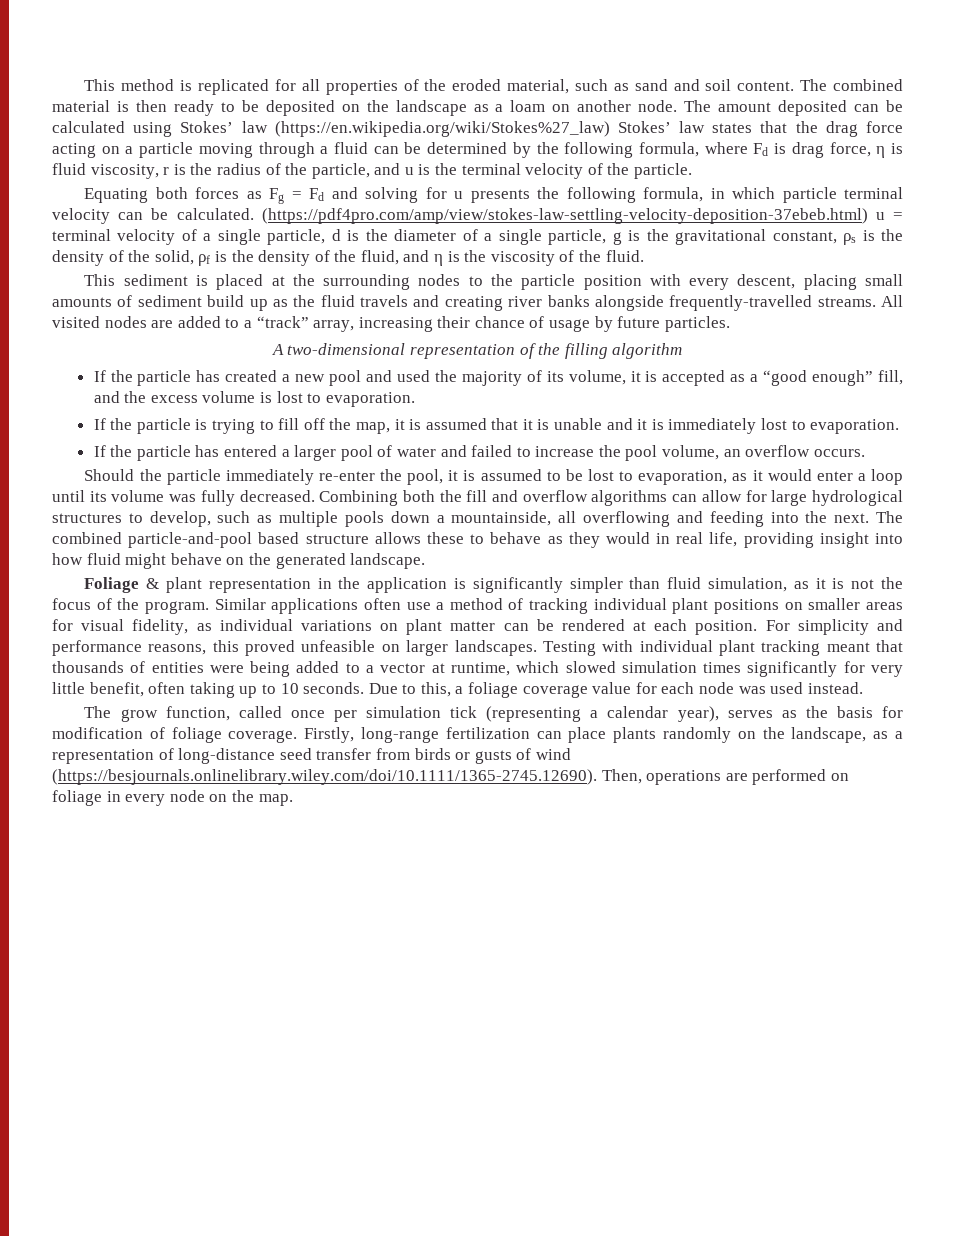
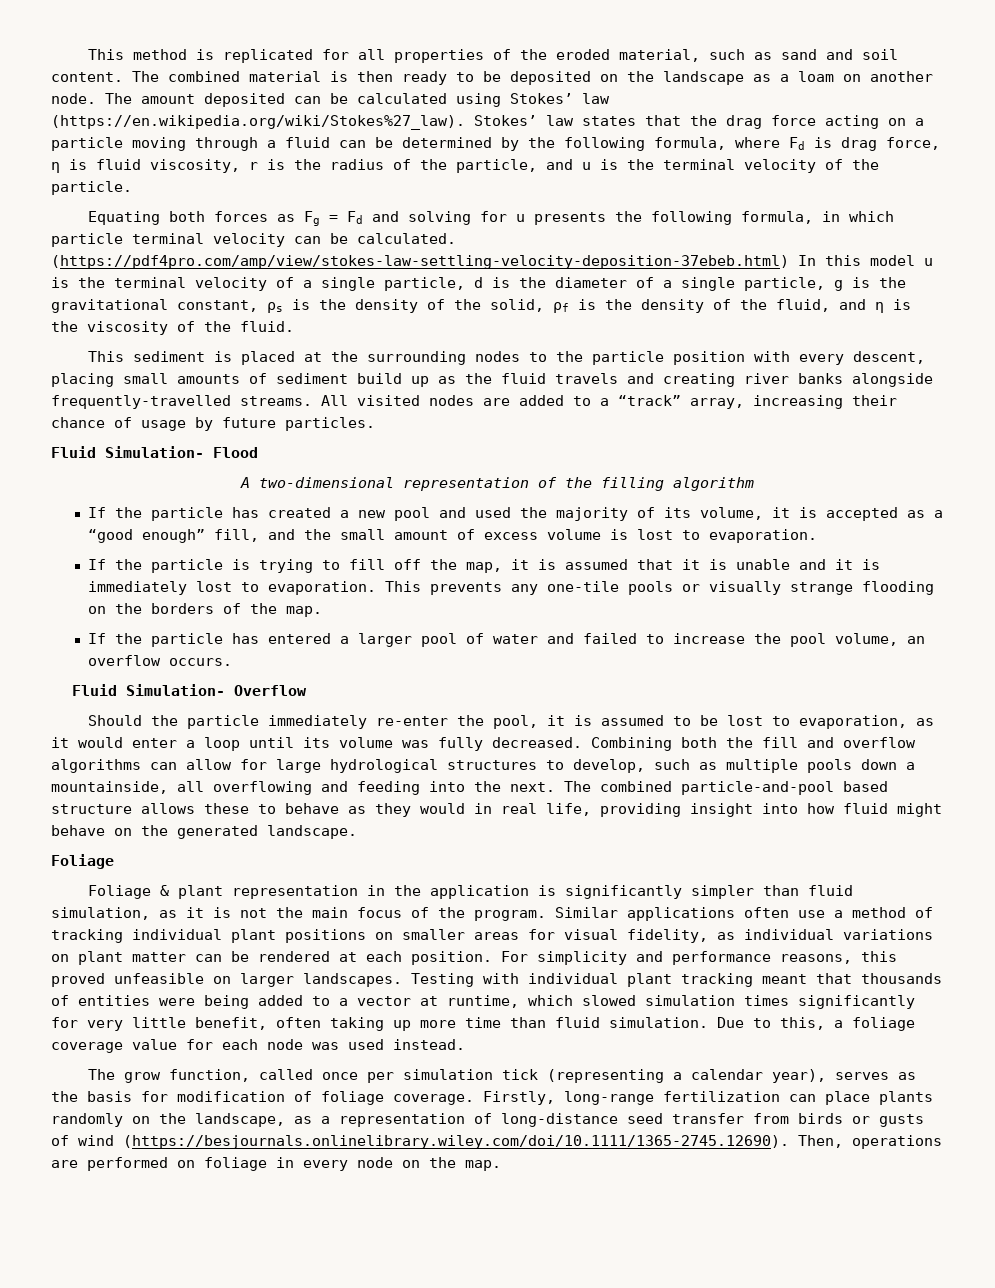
- The amount deposited can be calculated using Stokes’ law (https://en.wikipedia.org/wiki/Stokes%27_law) Stokes’ law states that the drag force acting on a particle moving through a fluid can be determined by the following formula, where Fd is drag force, η is fluid viscosity, r is the radius of the particle, and u is the terminal velocity of the particle.
+ The amount deposited can be calculated using Stokes’ law (https://en.wikipedia.org/wiki/Stokes%27_law). Stokes’ law states that the drag force acting on a particle moving through a fluid can be determined by the following formula, where Fd is drag force, η is fluid viscosity, r is the radius of the particle, and u is the terminal velocity of the particle.
- (https://pdf4pro.com/amp/view/stokes-law-settling-velocity-deposition-37ebeb.html) u = terminal velocity of a single particle, d is the diameter of a single particle, g is the gravitational constant, ρs is the density of the solid, ρf is the density of the fluid, and η is the viscosity of the fluid.
+ (https://pdf4pro.com/amp/view/stokes-law-settling-velocity-deposition-37ebeb.html) In this model u is the terminal velocity of a single particle, d is the diameter of a single particle, g is the gravitational constant, ρs is the density of the solid, ρf is the density of the fluid, and η is the viscosity of the fluid.
+ Fluid Simulation- Flood
- If the particle has created a new pool and used the majority of its volume, it is accepted as a “good enough” fill, and the excess volume is lost to evaporation.
+ If the particle has created a new pool and used the majority of its volume, it is accepted as a “good enough” fill, and the small amount of excess volume is lost to evaporation.
+ This prevents any one-tile pools or visually strange flooding on the borders of the map.
+ Fluid Simulation- Overflow
  The combined particle-and-pool based structure allows these to behave as they would in real life, providing insight into how fluid might behave on the generated landscape.
- Foliage & plant representation in the application is significantly simpler than fluid simulation, as it is not the focus of the program.
+ Foliage
+ Foliage & plant representation in the application is significantly simpler than fluid simulation, as it is not the main focus of the program.
- Testing with individual plant tracking meant that thousands of entities were being added to a vector at runtime, which slowed simulation times significantly for very little benefit, often taking up to 10 seconds.
+ Testing with individual plant tracking meant that thousands of entities were being added to a vector at runtime, which slowed simulation times significantly for very little benefit, often taking up more time than fluid simulation.

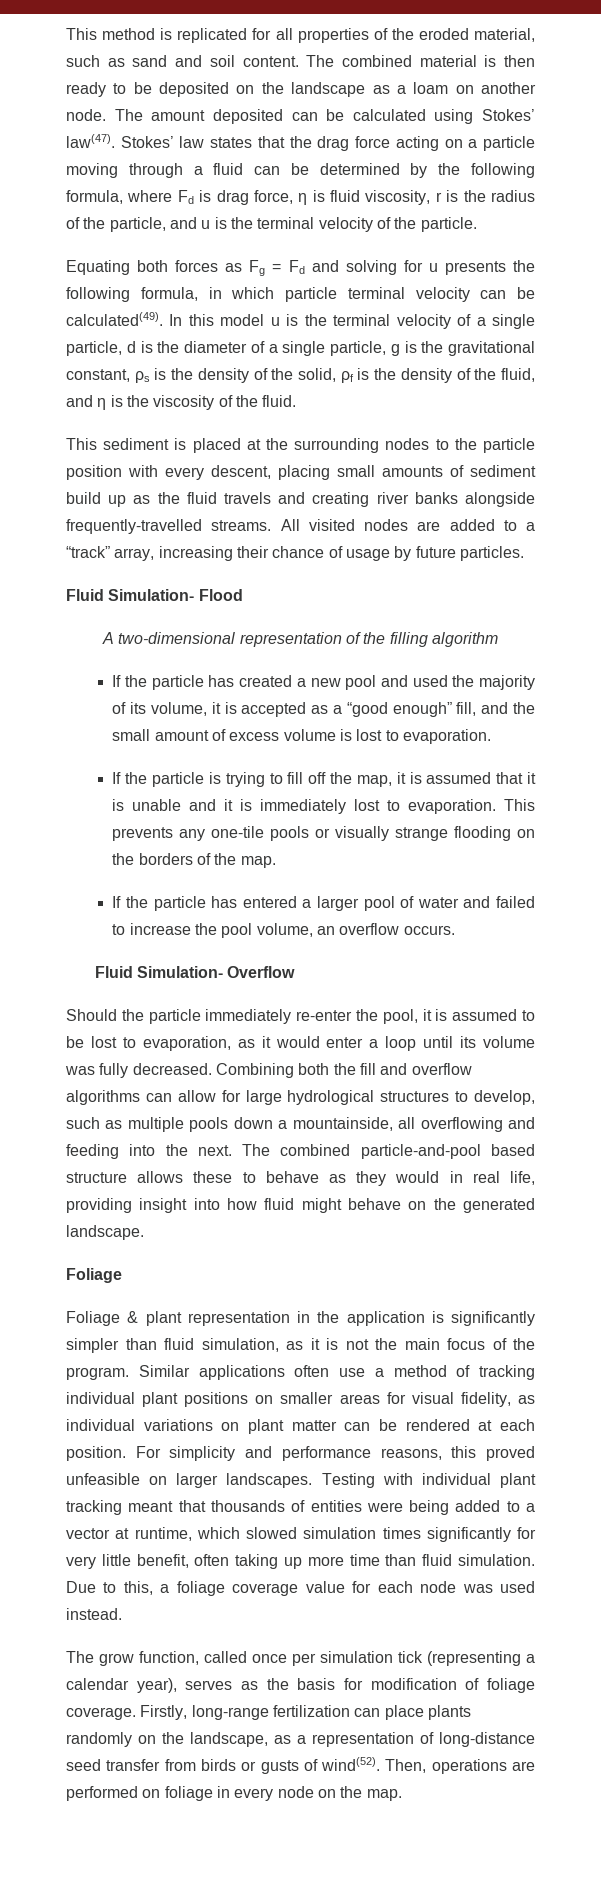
- The amount deposited can be calculated using Stokes’ law (https://en.wikipedia.org/wiki/Stokes%27_law). Stokes’ law states that the drag force acting on a particle moving through a fluid can be determined by the following formula, where Fd is drag force, η is fluid viscosity, r is the radius of the particle, and u is the terminal velocity of the particle.
+ The amount deposited can be calculated using Stokes’ law(47). Stokes’ law states that the drag force acting on a particle moving through a fluid can be determined by the following formula, where Fd is drag force, η is fluid viscosity, r is the radius of the particle, and u is the terminal velocity of the particle.
- Equating both forces as Fg = Fd and solving for u presents the following formula, in which particle terminal velocity can be calculated. (https://pdf4pro.com/amp/view/stokes-law-settling-velocity-deposition-37ebeb.html) In this model u is the terminal velocity of a single particle, d is the diameter of a single particle, g is the gravitational constant, ρs is the density of the solid, ρf is the density of the fluid, and η is the viscosity of the fluid.
+ Equating both forces as Fg = Fd and solving for u presents the following formula, in which particle terminal velocity can be calculated(49). In this model u is the terminal velocity of a single particle, d is the diameter of a single particle, g is the gravitational constant, ρs is the density of the solid, ρf is the density of the fluid, and η is the viscosity of the fluid.
- Firstly, long-range fertilization can place plants randomly on the landscape, as a representation of long-distance seed transfer from birds or gusts of wind (https://besjournals.onlinelibrary.wiley.com/doi/10.1111/1365-2745.12690). Then, operations are performed on foliage in every node on the map.
+ Firstly, long-range fertilization can place plants randomly on the landscape, as a representation of long-distance seed transfer from birds or gusts of wind(52). Then, operations are performed on foliage in every node on the map.

